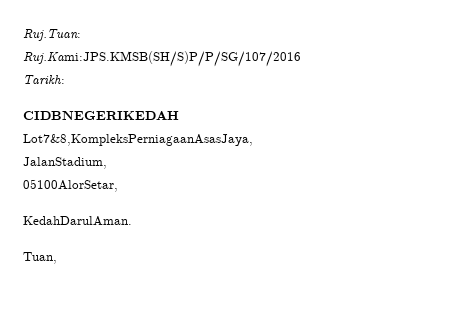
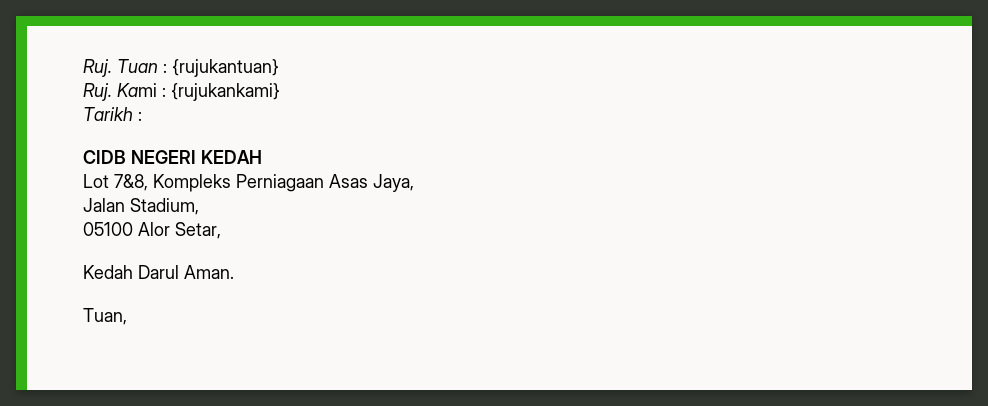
- Ruj.Tuan:
- Ruj.Kami:JPS.KMSB(SH/S)P/P/SG/107/2016
- Tarikh:
- CIDBNEGERIKEDAH
- Lot7&8,KompleksPerniagaanAsasJaya,
- JalanStadium,
- 05100AlorSetar,
- KedahDarulAman.
+ Ruj. Tuan : {rujukantuan}
+ Ruj. Kami : {rujukankami}
+ Tarikh :
+ CIDB NEGERI KEDAH
+ Lot 7&8, Kompleks Perniagaan Asas Jaya,
+ Jalan Stadium,
+ 05100 Alor Setar,
+ Kedah Darul Aman.

